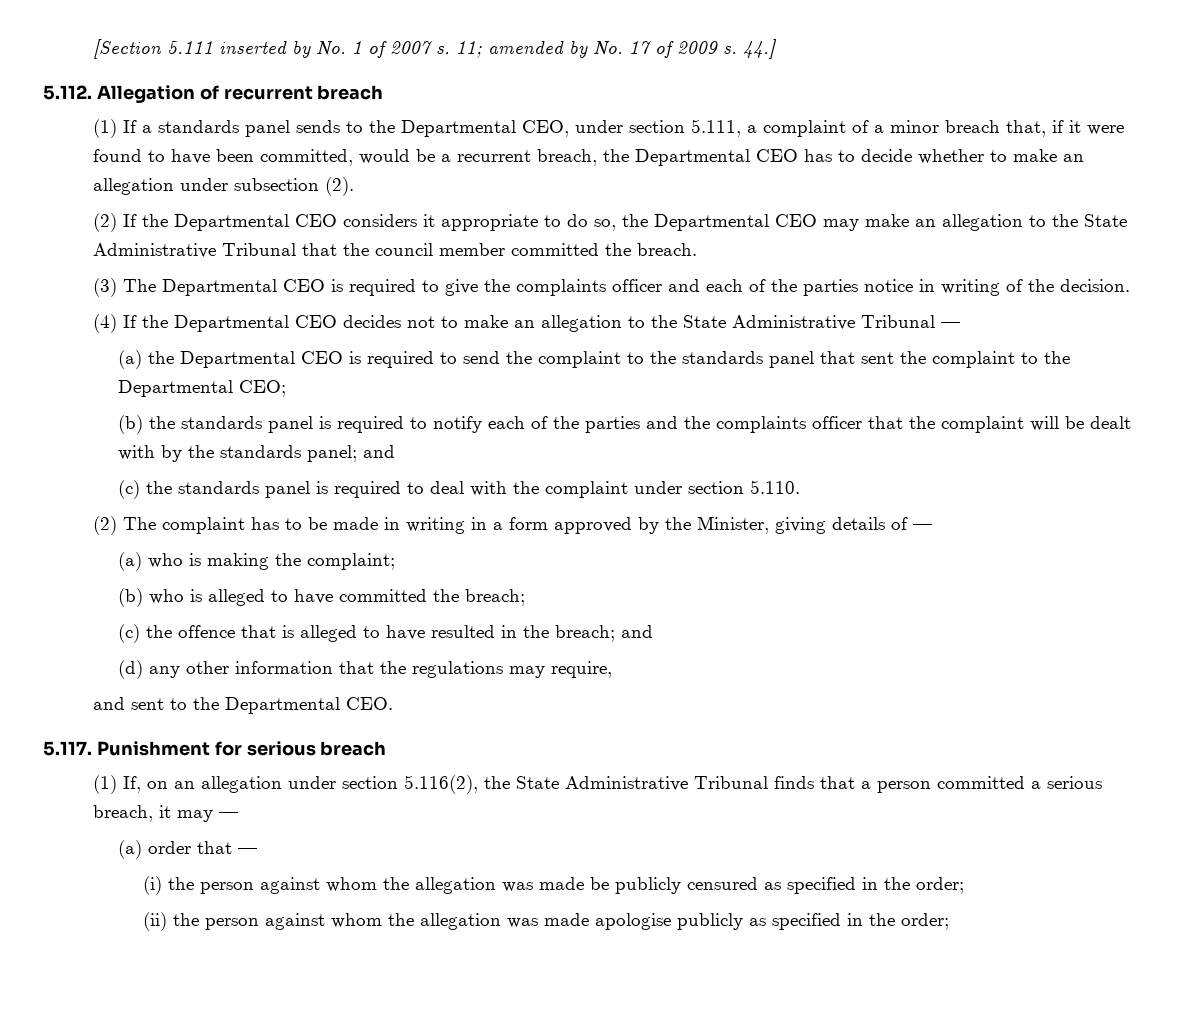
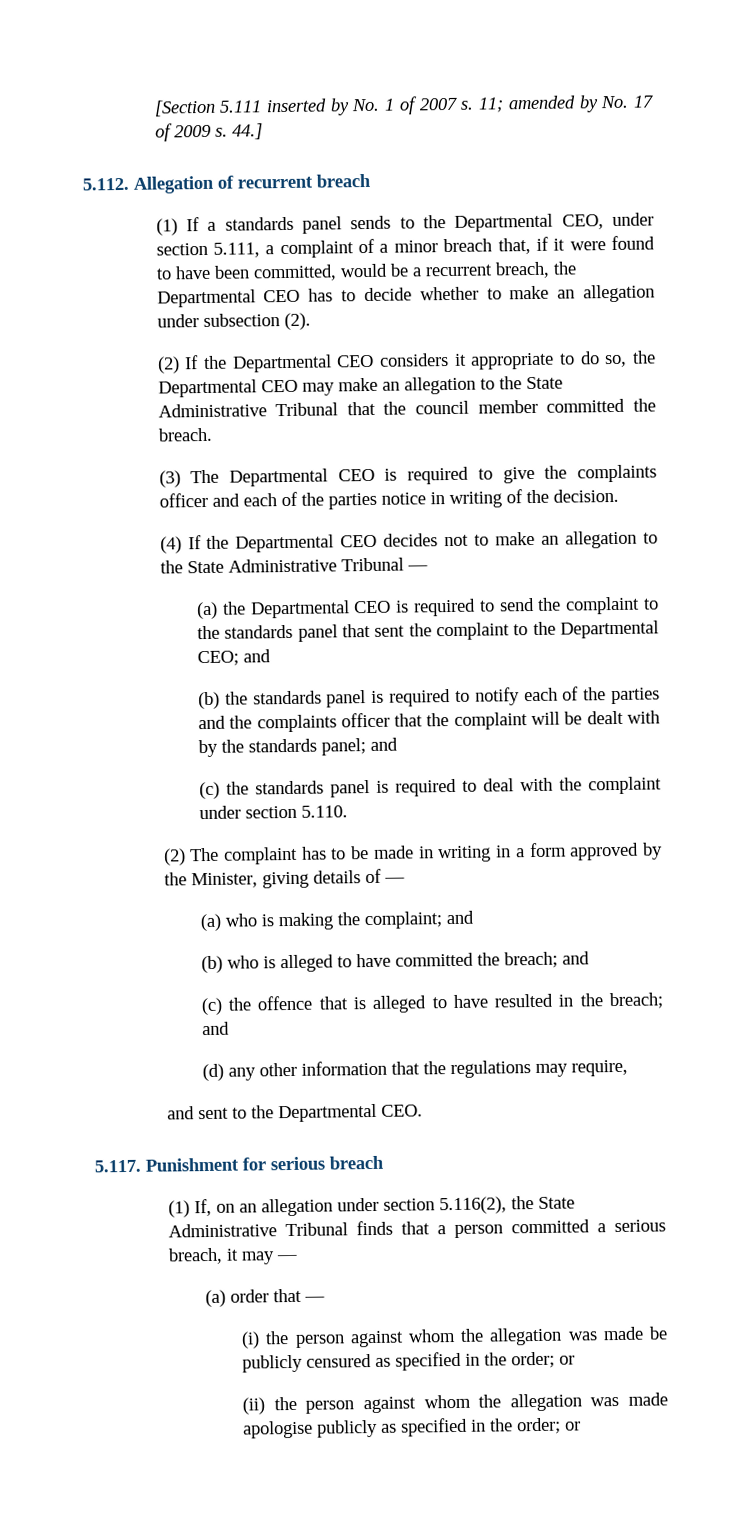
- (a) the Departmental CEO is required to send the complaint to the standards panel that sent the complaint to the Departmental CEO;
+ (a) the Departmental CEO is required to send the complaint to the standards panel that sent the complaint to the Departmental CEO; and
- (a) who is making the complaint;
+ (a) who is making the complaint; and
- (b) who is alleged to have committed the breach;
+ (b) who is alleged to have committed the breach; and
- (i) the person against whom the allegation was made be publicly censured as specified in the order;
+ (i) the person against whom the allegation was made be publicly censured as specified in the order; or
- (ii) the person against whom the allegation was made apologise publicly as specified in the order;
+ (ii) the person against whom the allegation was made apologise publicly as specified in the order; or

